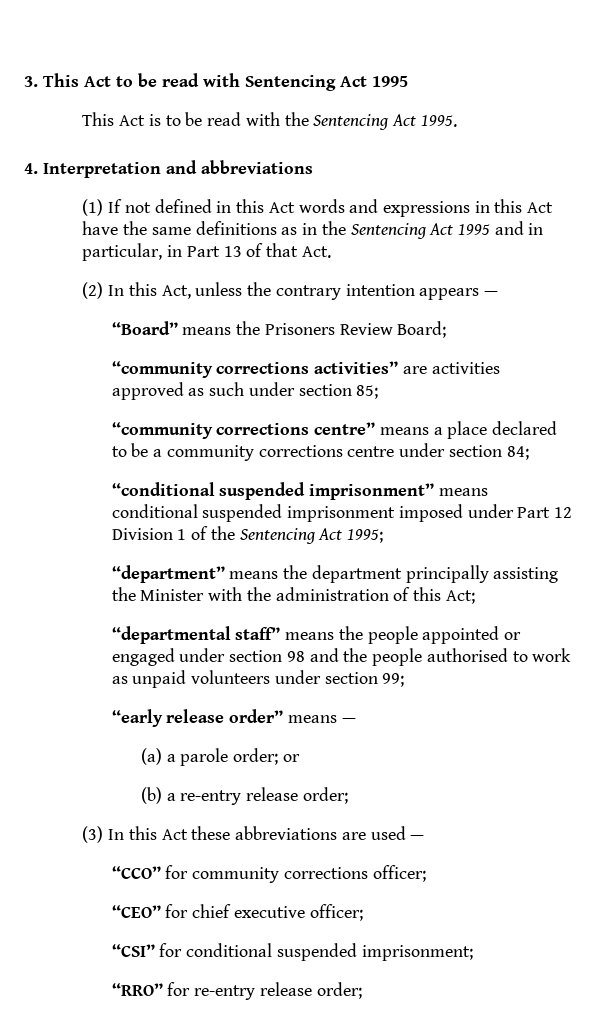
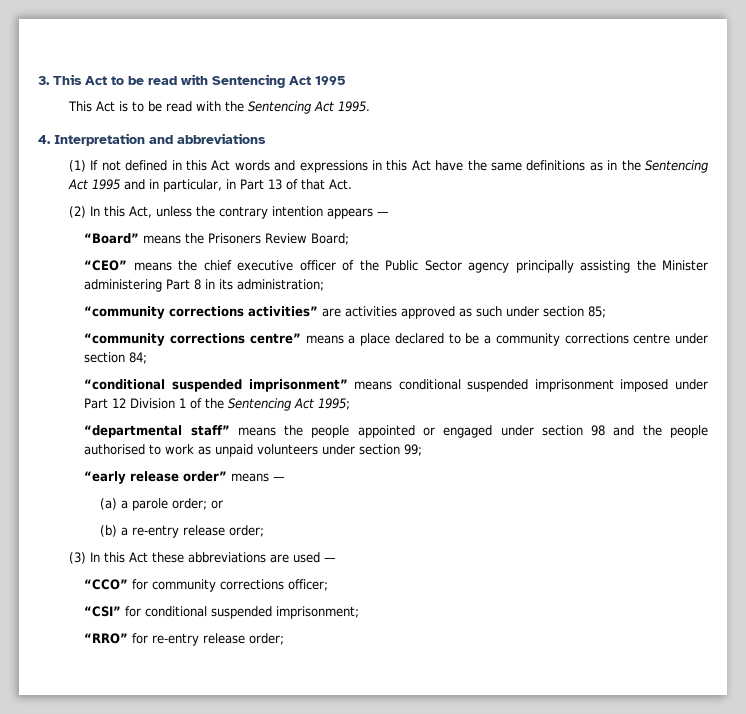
+ “CEO” means the chief executive officer of the Public Sector agency principally assisting the Minister administering Part 8 in its administration;
- “department” means the department principally assisting the Minister with the administration of this Act;
- “CEO” for chief executive officer;

